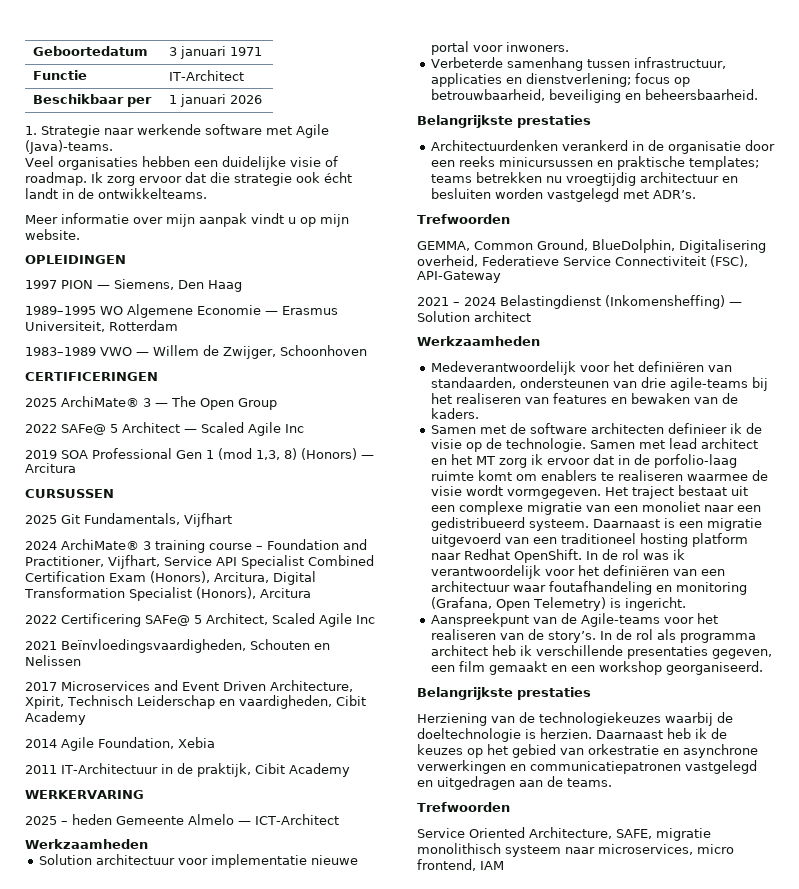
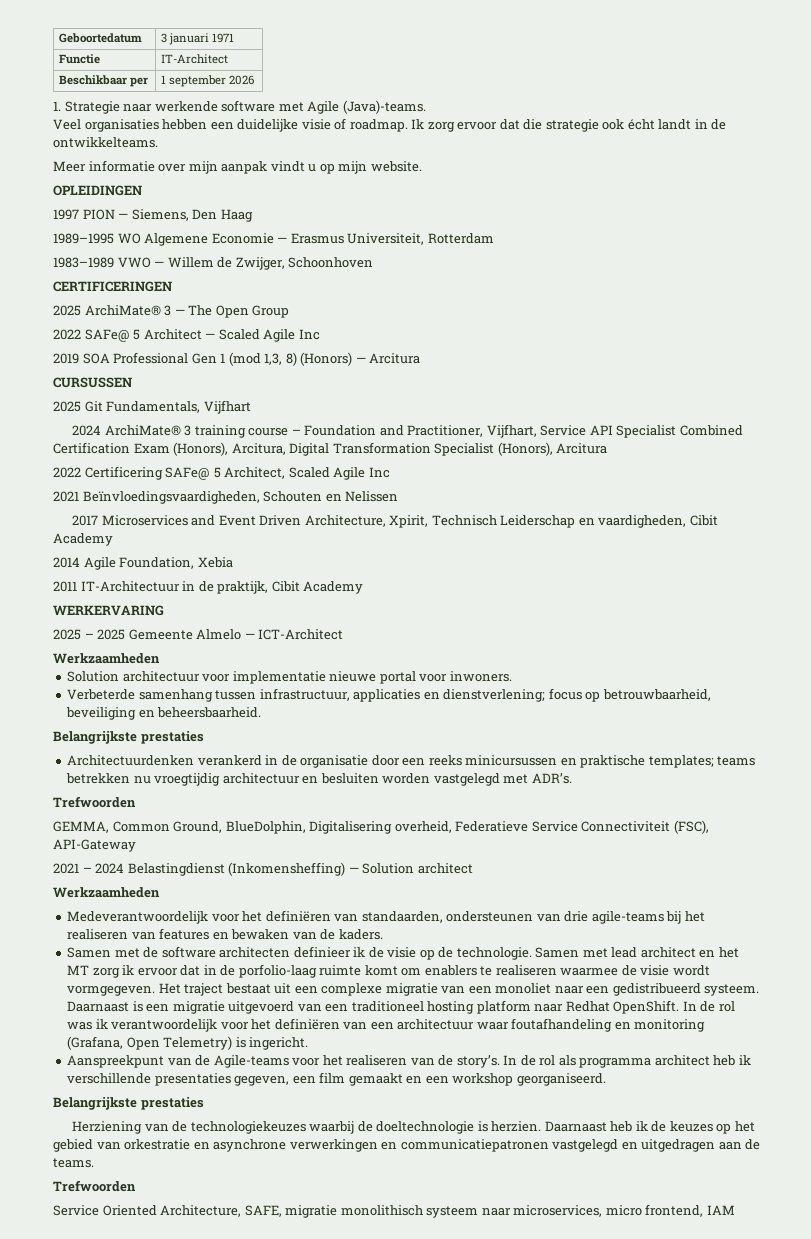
- Beschikbaar per | 1 januari 2026
+ Beschikbaar per | 1 september 2026
- 2025 – heden Gemeente Almelo — ICT-Architect
+ 2025 – 2025 Gemeente Almelo — ICT-Architect

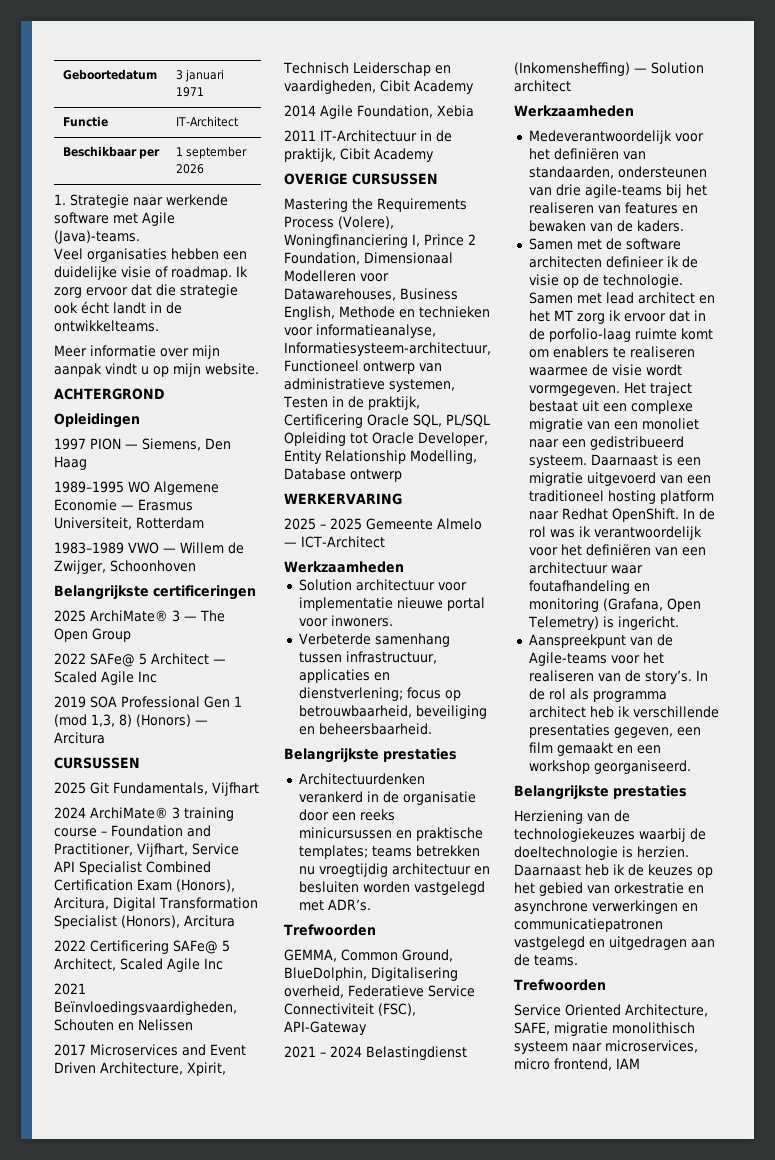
- OPLEIDINGEN
+ ACHTERGROND
+ Opleidingen
- CERTIFICERINGEN
+ Belangrijkste certificeringen
+ OVERIGE CURSUSSEN
+ Mastering the Requirements Process (Volere), Woningfinanciering I, Prince 2 Foundation, Dimensionaal Modelleren voor Datawarehouses, Business English, Methode en technieken voor informatieanalyse, Informatiesysteem-architectuur, Functioneel ontwerp van administratieve systemen, Testen in de praktijk, Certificering Oracle SQL, PL/SQL Opleiding tot Oracle Developer, Entity Relationship Modelling, Database ontwerp

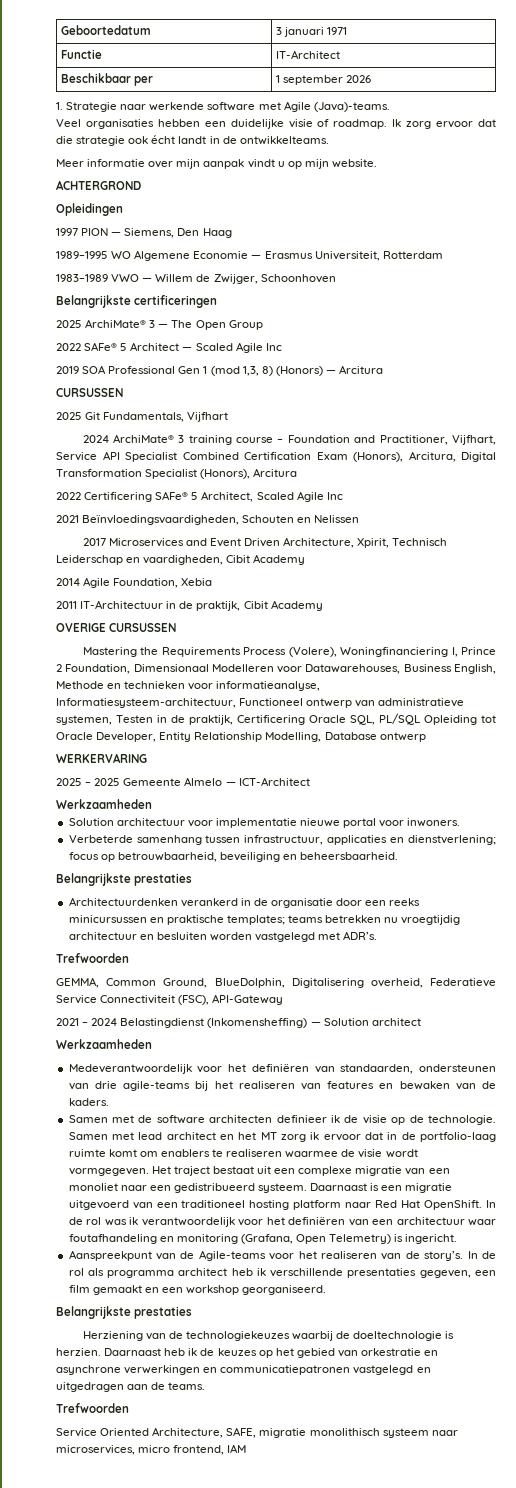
- 2022 SAFe@ 5 Architect — Scaled Agile Inc
+ 2022 SAFe® 5 Architect — Scaled Agile Inc
- 2022 Certificering SAFe@ 5 Architect, Scaled Agile Inc
+ 2022 Certificering SAFe® 5 Architect, Scaled Agile Inc
- Samen met lead architect en het MT zorg ik ervoor dat in de porfolio-laag ruimte komt om enablers te realiseren waarmee de visie wordt vormgegeven.
+ Samen met lead architect en het MT zorg ik ervoor dat in de portfolio-laag ruimte komt om enablers te realiseren waarmee de visie wordt vormgegeven.
- Daarnaast is een migratie uitgevoerd van een traditioneel hosting platform naar Redhat OpenShift.
+ Daarnaast is een migratie uitgevoerd van een traditioneel hosting platform naar Red Hat OpenShift.

